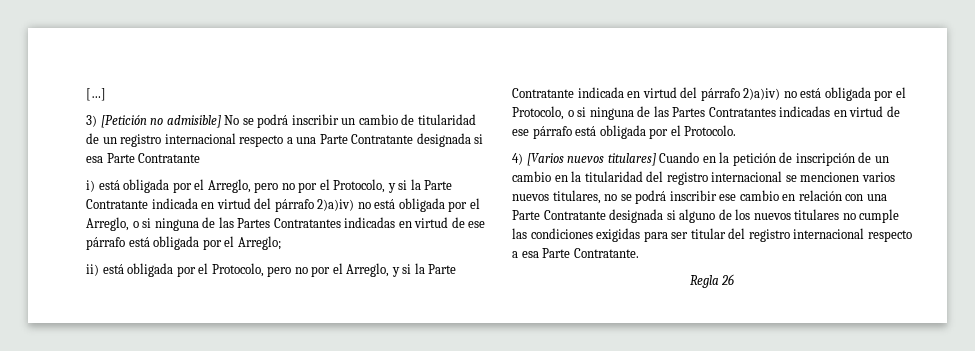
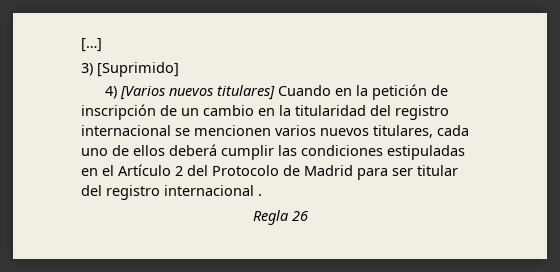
- 3) [Petición no admisible] No se podrá inscribir un cambio de titularidad de un registro internacional respecto a una Parte Contratante designada si esa Parte Contratante
- i) está obligada por el Arreglo, pero no por el Protocolo, y si la Parte Contratante indicada en virtud del párrafo 2)a)iv) no está obligada por el Arreglo, o si ninguna de las Partes Contratantes indicadas en virtud de ese párrafo está obligada por el Arreglo;
- ii) está obligada por el Protocolo, pero no por el Arreglo, y si la Parte Contratante indicada en virtud del párrafo 2)a)iv) no está obligada por el Protocolo, o si ninguna de las Partes Contratantes indicadas en virtud de ese párrafo está obligada por el Protocolo.
+ 3) [Suprimido]
- 4) [Varios nuevos titulares] Cuando en la petición de inscripción de un cambio en la titularidad del registro internacional se mencionen varios nuevos titulares, no se podrá inscribir ese cambio en relación con una Parte Contratante designada si alguno de los nuevos titulares no cumple las condiciones exigidas para ser titular del registro internacional respecto a esa Parte Contratante.
+ 4) [Varios nuevos titulares] Cuando en la petición de inscripción de un cambio en la titularidad del registro internacional se mencionen varios nuevos titulares, cada uno de ellos deberá cumplir las condiciones estipuladas en el Artículo 2 del Protocolo de Madrid para ser titular del registro internacional .

